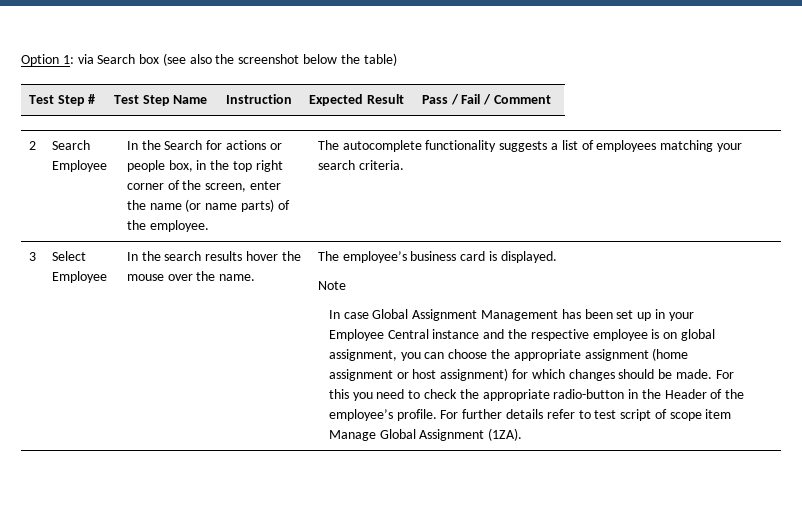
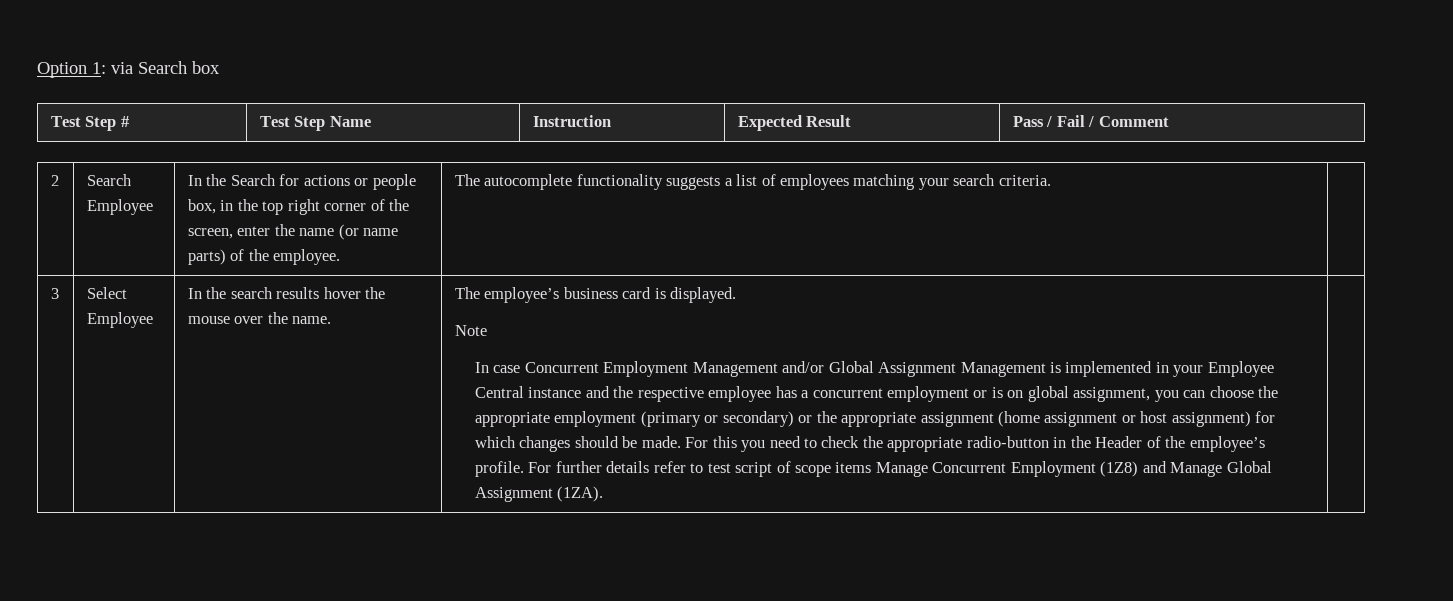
- Option 1: via Search box (see also the screenshot below the table)
+ Option 1: via Search box
- In case Global Assignment Management has been set up in your Employee Central instance and the respective employee is on global assignment, you can choose the appropriate assignment (home assignment or host assignment) for which changes should be made.
+ In case Concurrent Employment Management and/or Global Assignment Management is implemented in your Employee Central instance and the respective employee has a concurrent employment or is on global assignment, you can choose the appropriate employment (primary or secondary) or the appropriate assignment (home assignment or host assignment) for which changes should be made.
- For further details refer to test script of scope item Manage Global Assignment (1ZA).
+ For further details refer to test script of scope items Manage Concurrent Employment (1Z8) and Manage Global Assignment (1ZA).

